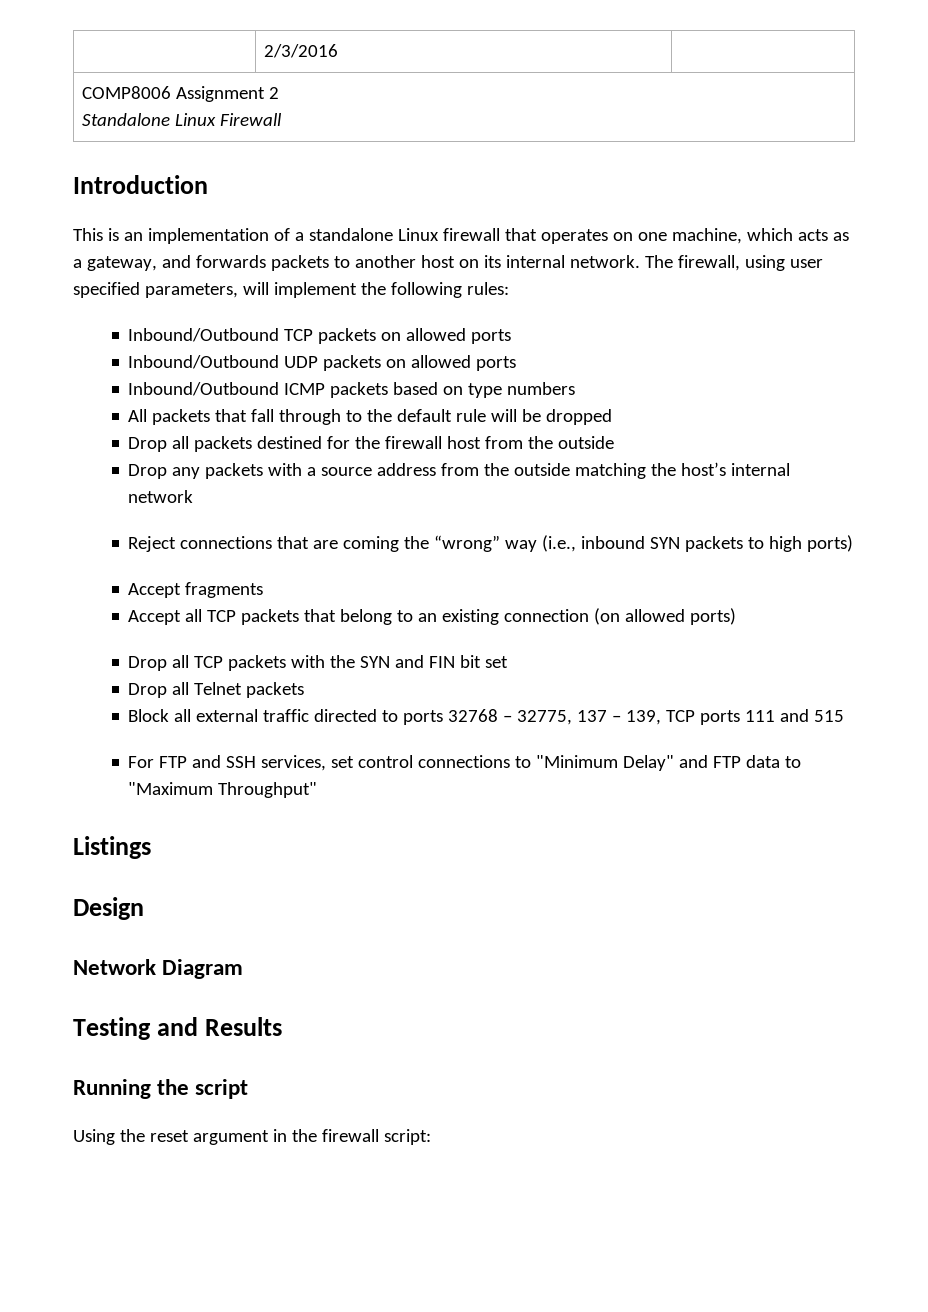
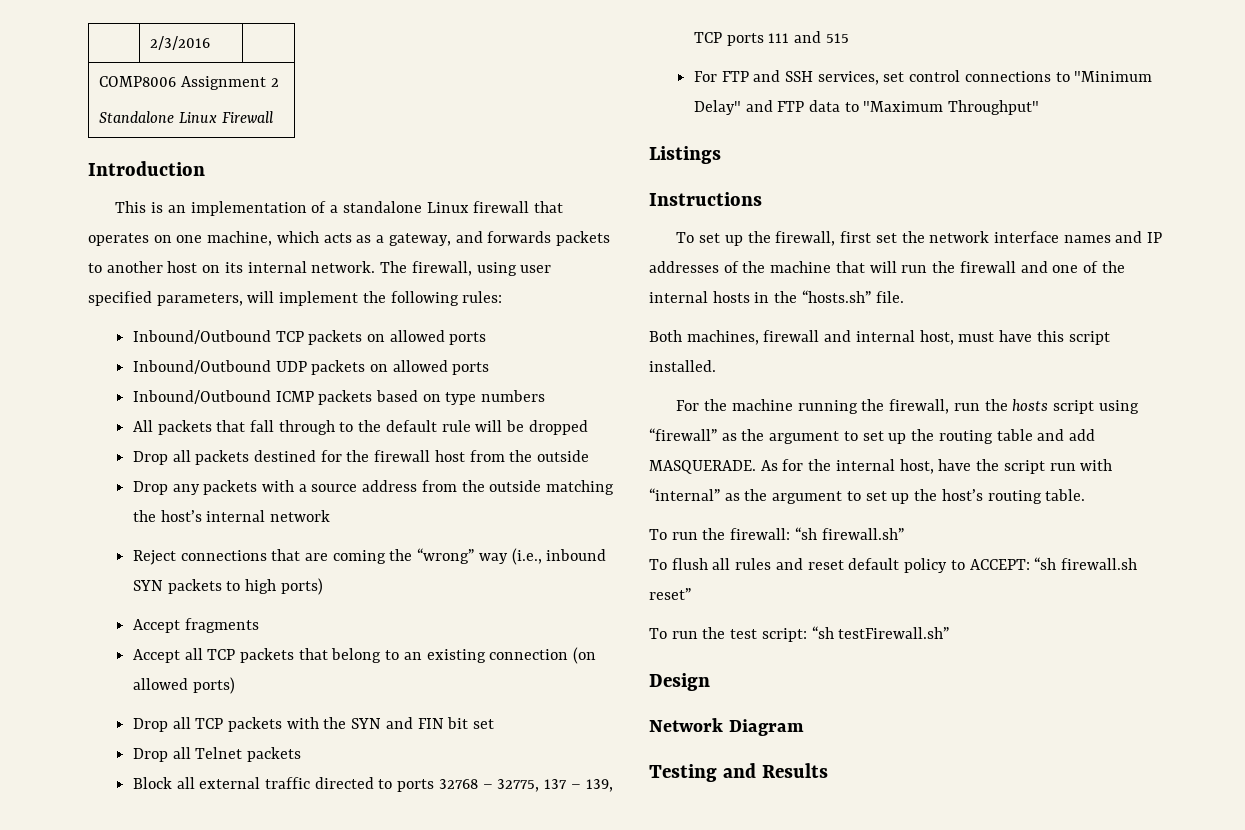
+ Instructions
+ To set up the firewall, first set the network interface names and IP addresses of the machine that will run the firewall and one of the internal hosts in the “hosts.sh” file.
+ Both machines, firewall and internal host, must have this script installed.
+ For the machine running the firewall, run the hosts script using “firewall” as the argument to set up the routing table and add MASQUERADE. As for the internal host, have the script run with “internal” as the argument to set up the host’s routing table.
+ To run the firewall: “sh firewall.sh”
+ To flush all rules and reset default policy to ACCEPT: “sh firewall.sh reset”
+ To run the test script: “sh testFirewall.sh”
- Running the script
- Using the reset argument in the firewall script:

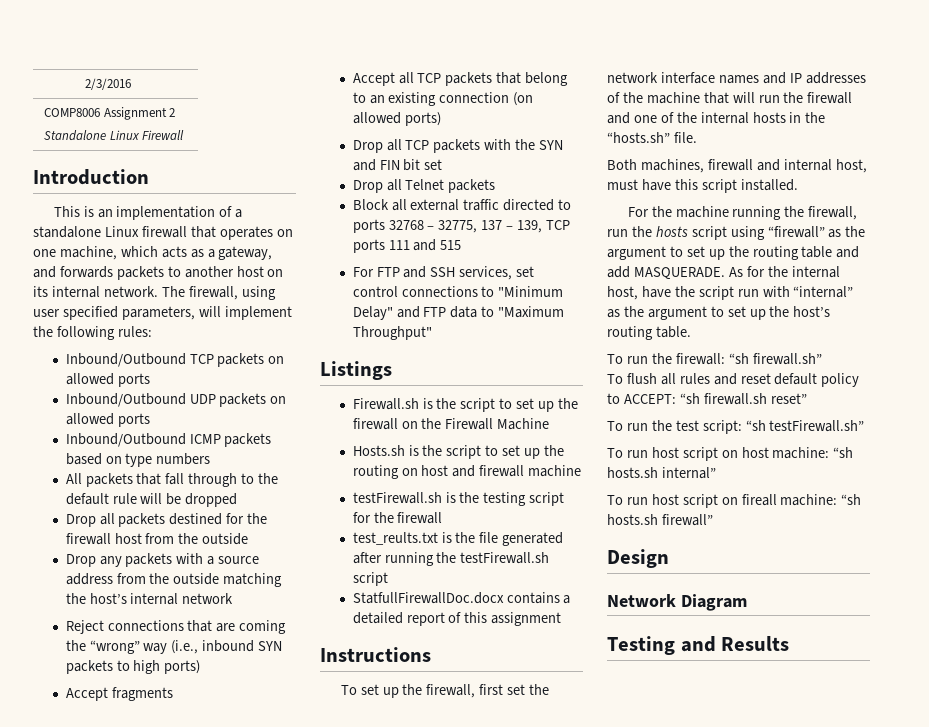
+ Firewall.sh is the script to set up the firewall on the Firewall Machine
+ Hosts.sh is the script to set up the routing on host and firewall machine
+ testFirewall.sh is the testing script for the firewall
+ test_reults.txt is the file generated after running the testFirewall.sh script
+ StatfullFirewallDoc.docx contains a detailed report of this assignment
+ To run host script on host machine: “sh hosts.sh internal”
+ To run host script on fireall machine: “sh hosts.sh firewall”

